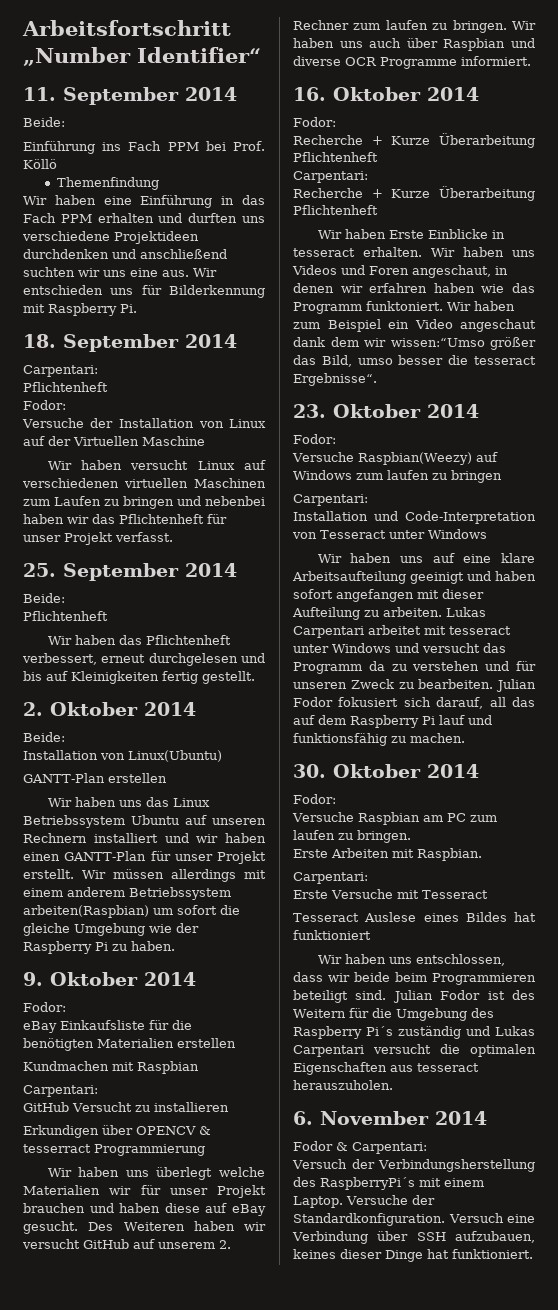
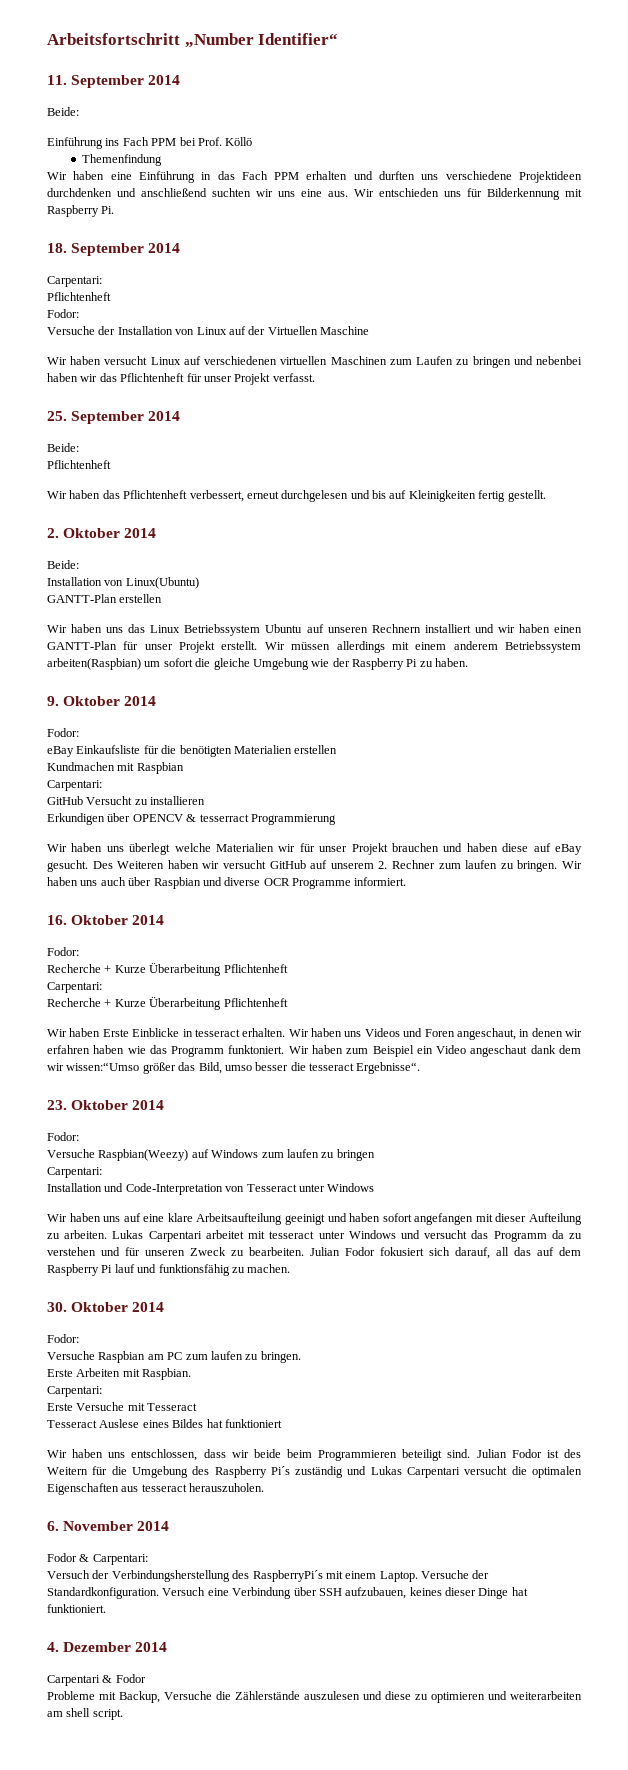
+ 4. Dezember 2014
+ Carpentari & Fodor
+ Probleme mit Backup, Versuche die Zählerstände auszulesen und diese zu optimieren und weiterarbeiten am shell script.

